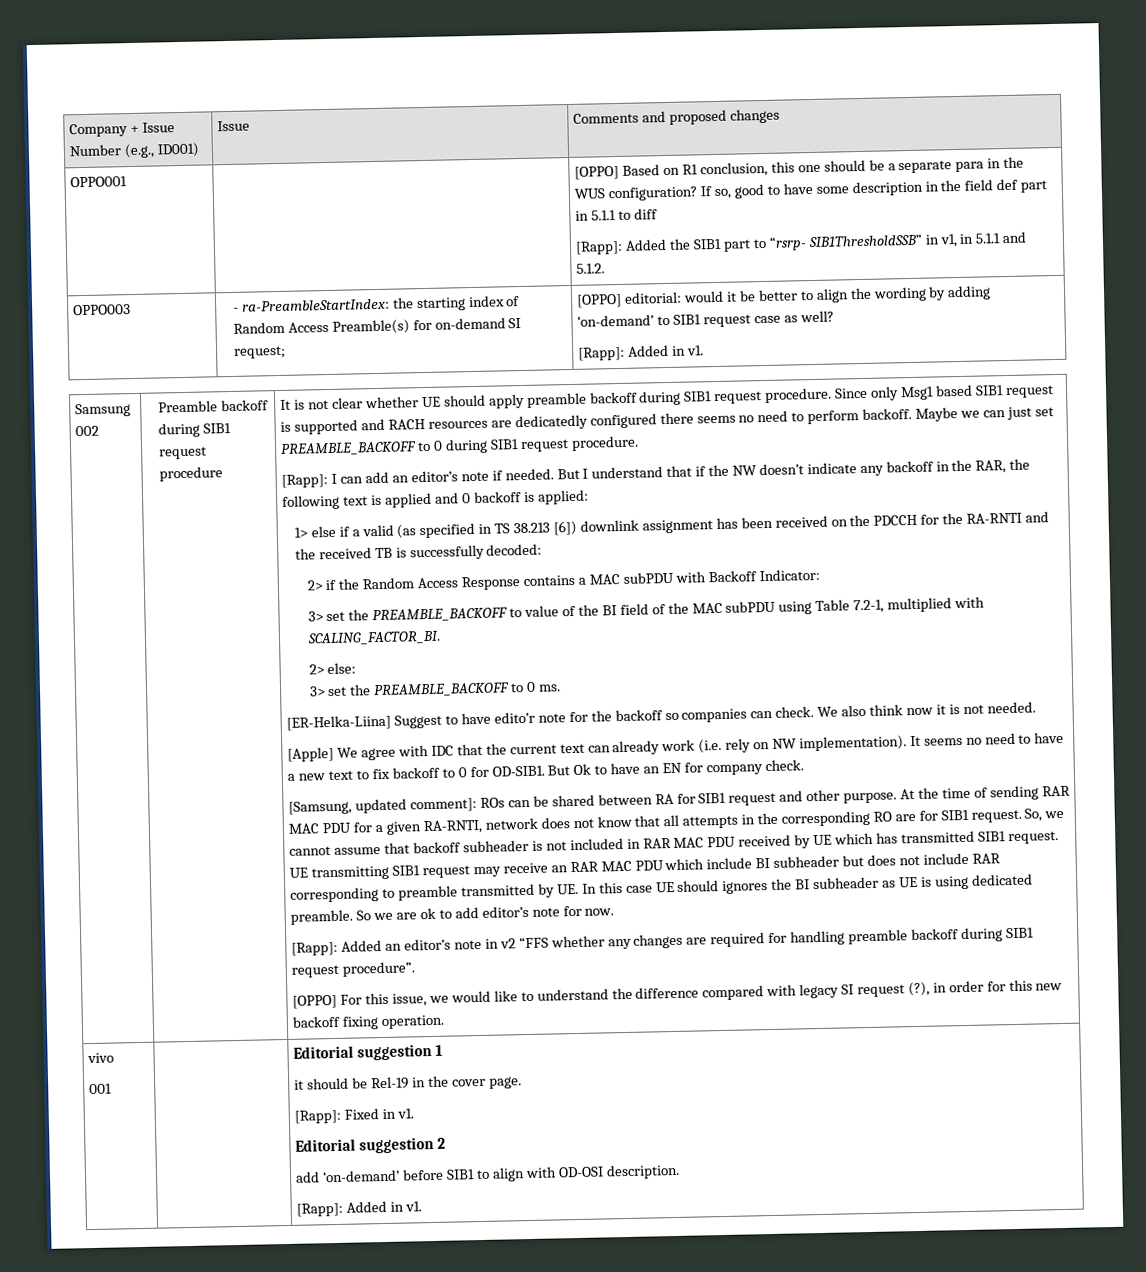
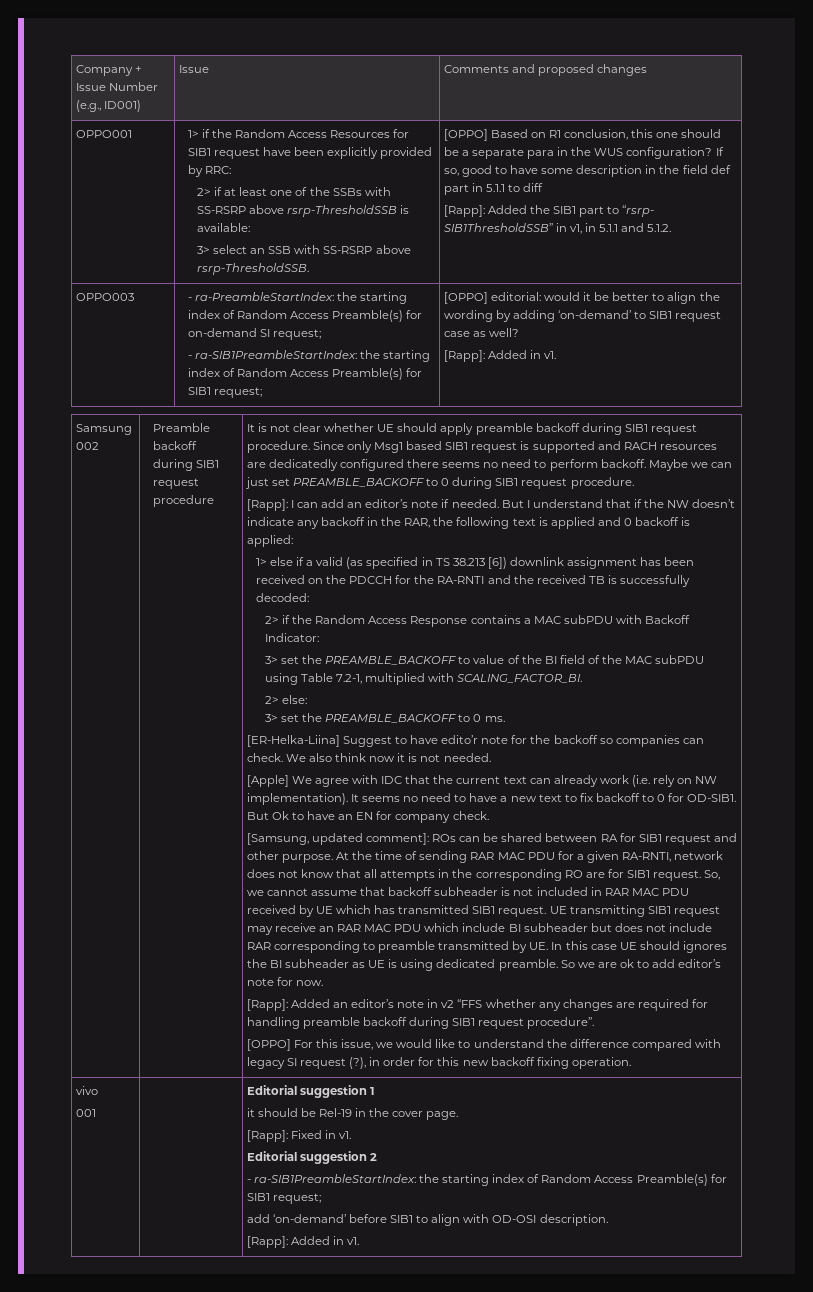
+ 1> if the Random Access Resources for SIB1 request have been explicitly provided by RRC:
+ 2> if at least one of the SSBs with SS-RSRP above rsrp-ThresholdSSB is available:
+ 3> select an SSB with SS-RSRP above rsrp-ThresholdSSB.
  - ra-PreambleStartIndex: the starting index of Random Access Preamble(s) for on-demand SI request;
+ - ra-SIB1PreambleStartIndex: the starting index of Random Access Preamble(s) for SIB1 request;
  Editorial suggestion 2
+ - ra-SIB1PreambleStartIndex: the starting index of Random Access Preamble(s) for SIB1 request;

